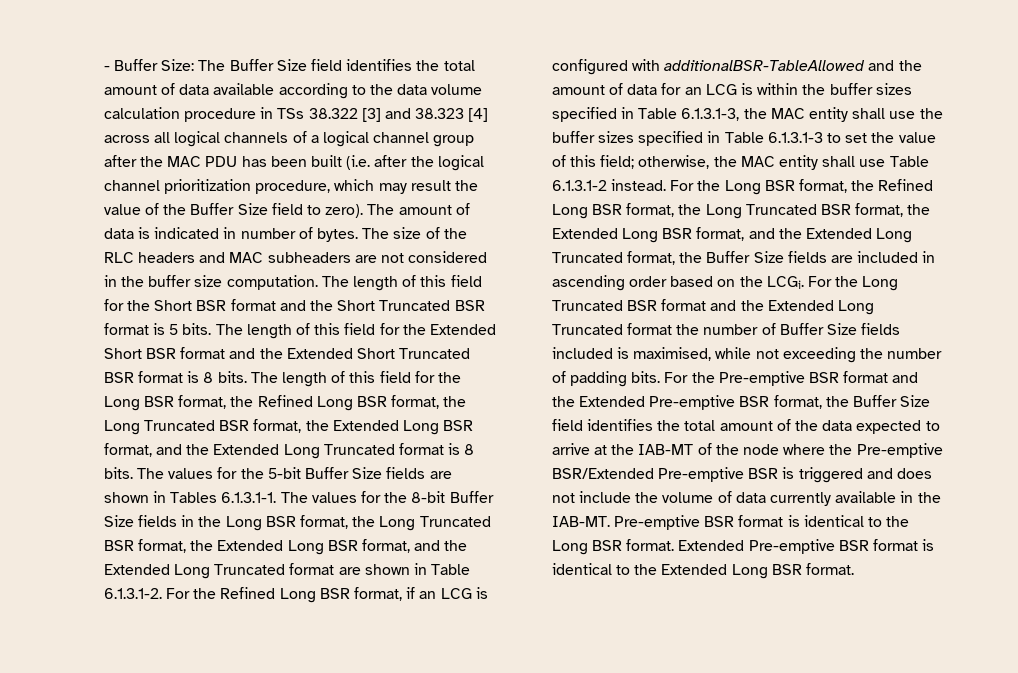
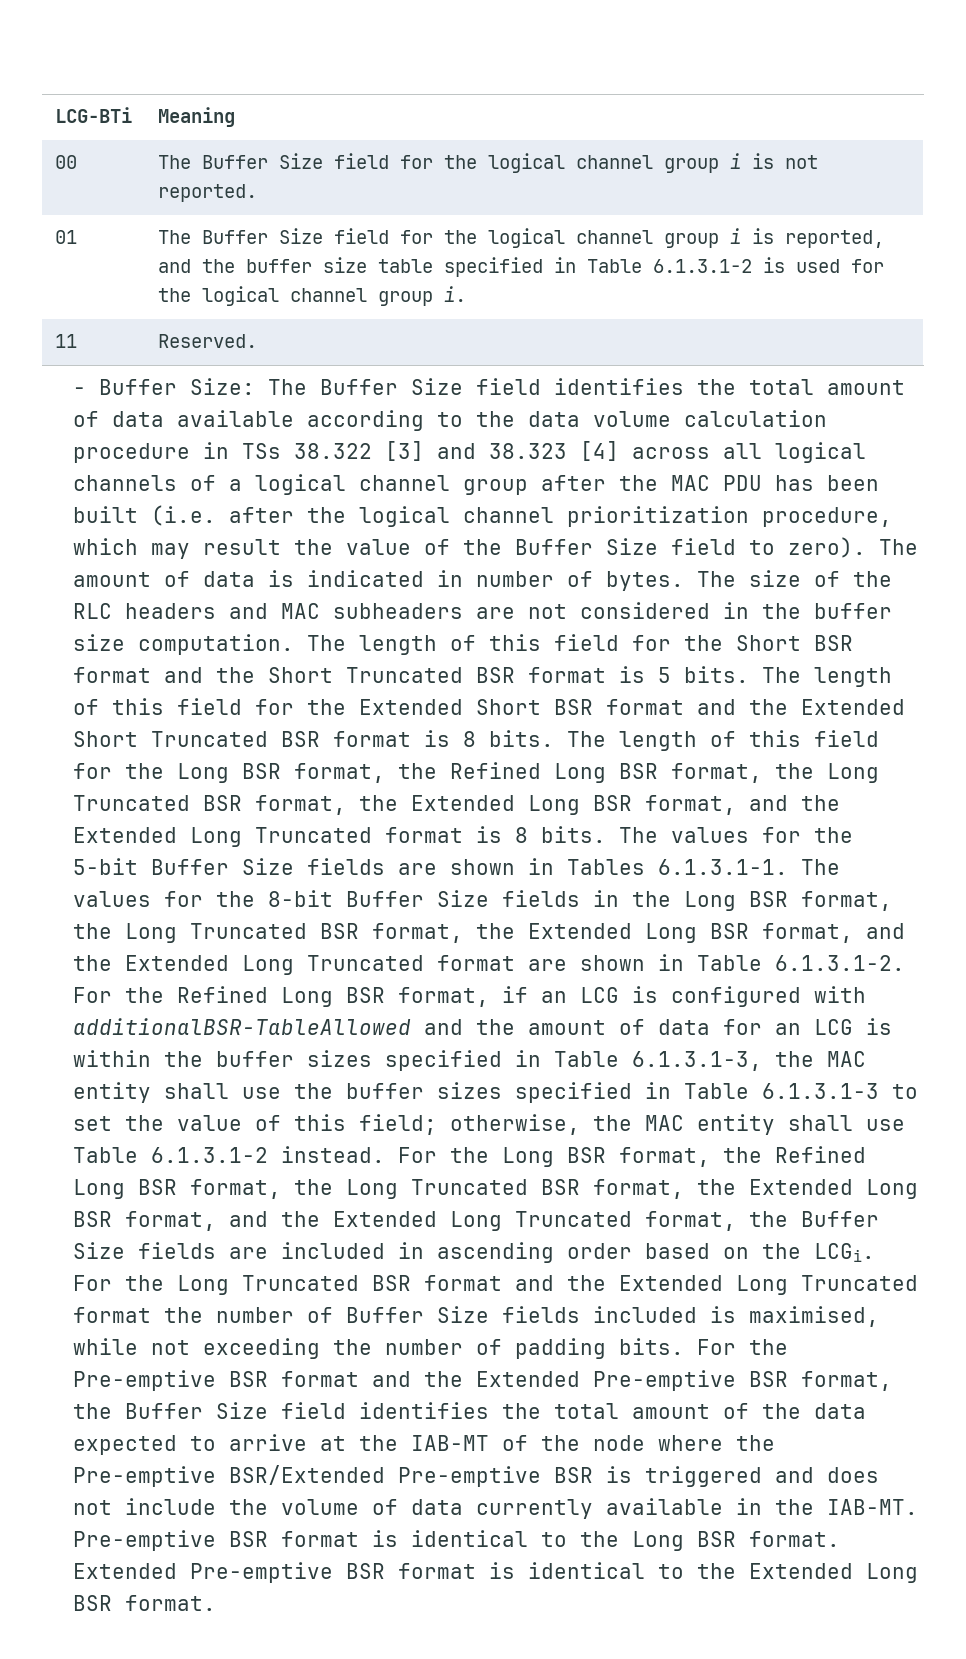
+ LCG-BTi | Meaning
+ 00 | The Buffer Size field for the logical channel group i is not reported.
+ 01 | The Buffer Size field for the logical channel group i is reported, and the buffer size table specified in Table 6.1.3.1-2 is used for the logical channel group i.
+ 11 | Reserved.

